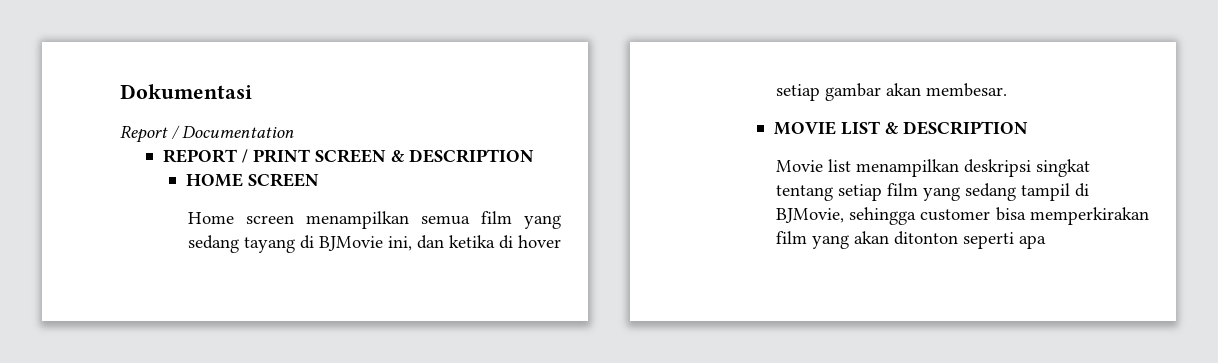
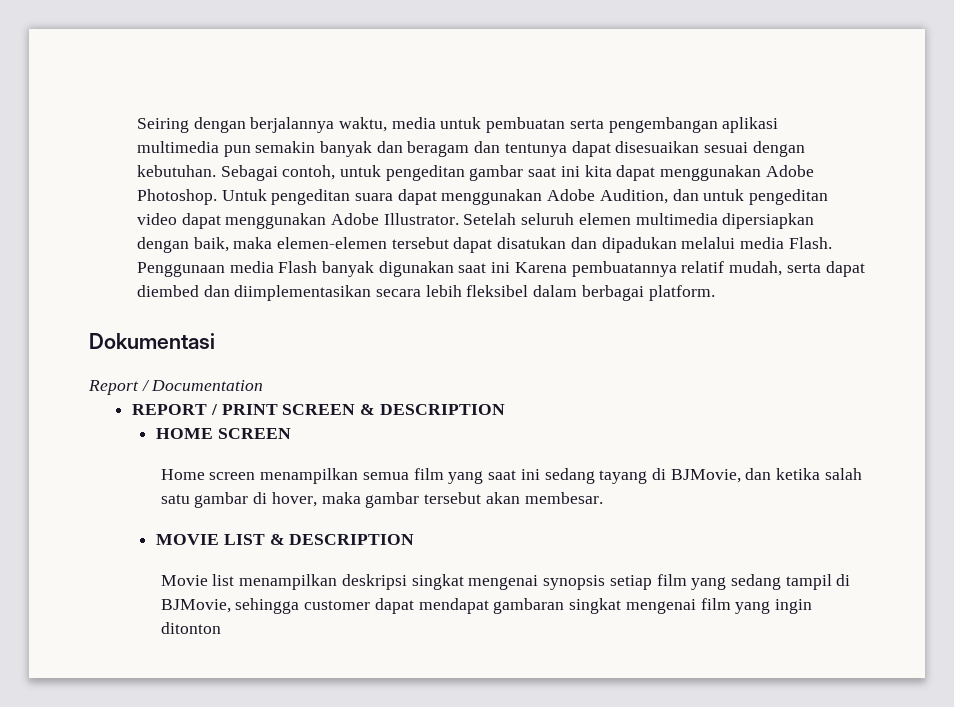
+ Seiring dengan berjalannya waktu, media untuk pembuatan serta pengembangan aplikasi multimedia pun semakin banyak dan beragam dan tentunya dapat disesuaikan sesuai dengan kebutuhan. Sebagai contoh, untuk pengeditan gambar saat ini kita dapat menggunakan Adobe Photoshop. Untuk pengeditan suara dapat menggunakan Adobe Audition, dan untuk pengeditan video dapat menggunakan Adobe Illustrator. Setelah seluruh elemen multimedia dipersiapkan dengan baik, maka elemen-elemen tersebut dapat disatukan dan dipadukan melalui media Flash. Penggunaan media Flash banyak digunakan saat ini Karena pembuatannya relatif mudah, serta dapat diembed dan diimplementasikan secara lebih fleksibel dalam berbagai platform.
- Home screen menampilkan semua film yang sedang tayang di BJMovie ini, dan ketika di hover setiap gambar akan membesar.
+ Home screen menampilkan semua film yang saat ini sedang tayang di BJMovie, dan ketika salah satu gambar di hover, maka gambar tersebut akan membesar.
- Movie list menampilkan deskripsi singkat tentang setiap film yang sedang tampil di BJMovie, sehingga customer bisa memperkirakan film yang akan ditonton seperti apa
+ Movie list menampilkan deskripsi singkat mengenai synopsis setiap film yang sedang tampil di BJMovie, sehingga customer dapat mendapat gambaran singkat mengenai film yang ingin ditonton

